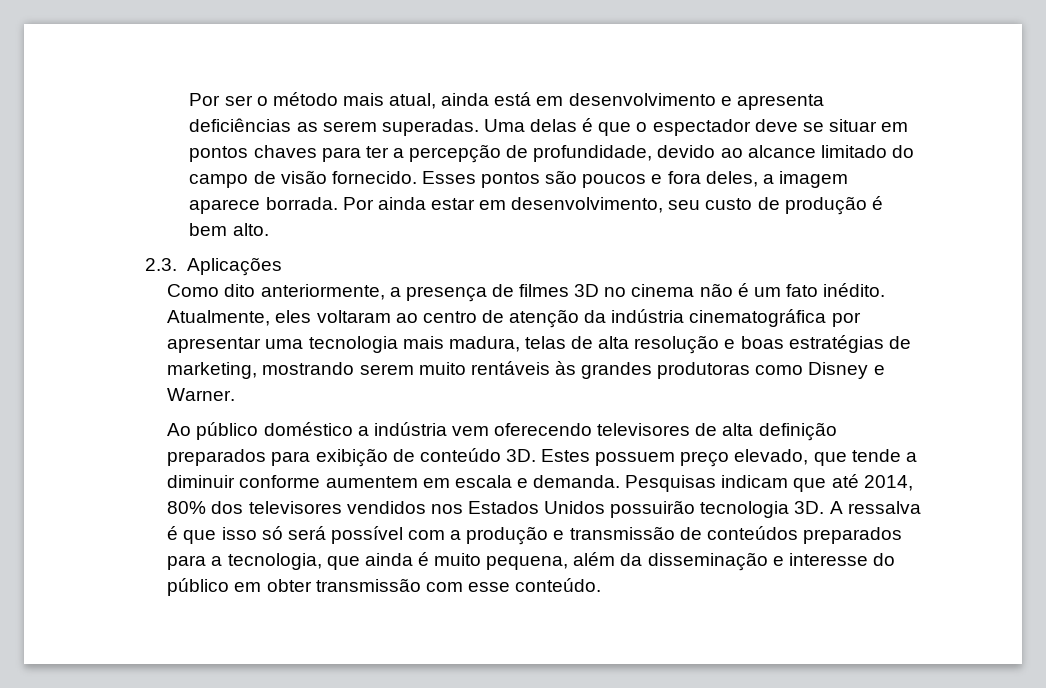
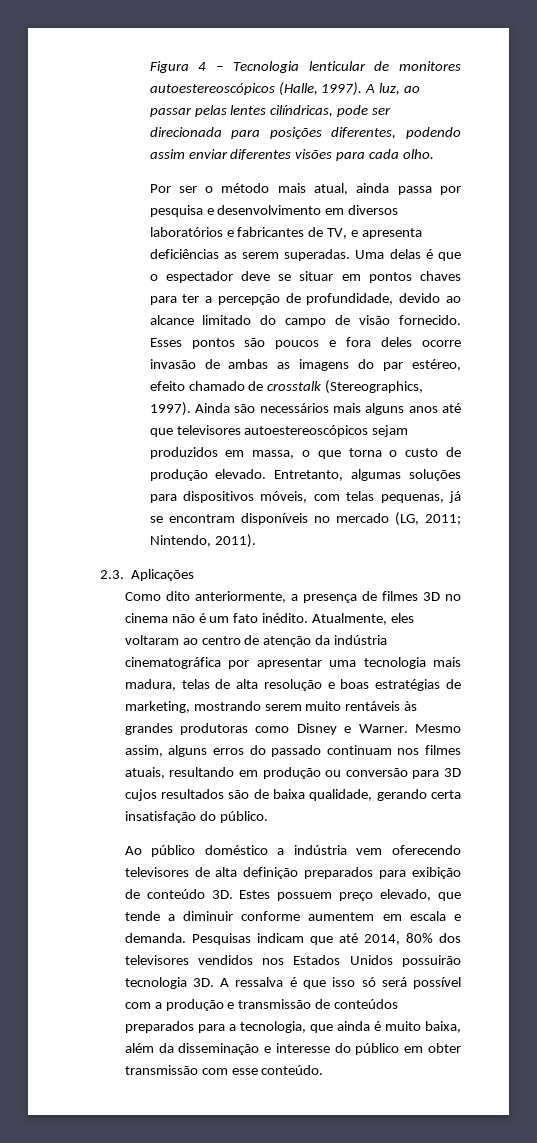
+ Figura 4 – Tecnologia lenticular de monitores autoestereoscópicos (Halle, 1997). A luz, ao passar pelas lentes cilíndricas, pode ser direcionada para posições diferentes, podendo assim enviar diferentes visões para cada olho.
- Por ser o método mais atual, ainda está em desenvolvimento e apresenta deficiências as serem superadas.
+ Por ser o método mais atual, ainda passa por pesquisa e desenvolvimento em diversos laboratórios e fabricantes de TV, e apresenta deficiências as serem superadas.
- Esses pontos são poucos e fora deles, a imagem aparece borrada. Por ainda estar em desenvolvimento, seu custo de produção é bem alto.
+ Esses pontos são poucos e fora deles ocorre invasão de ambas as imagens do par estéreo, efeito chamado de crosstalk (Stereographics, 1997). Ainda são necessários mais alguns anos até que televisores autoestereoscópicos sejam produzidos em massa, o que torna o custo de produção elevado. Entretanto, algumas soluções para dispositivos móveis, com telas pequenas, já se encontram disponíveis no mercado (LG, 2011; Nintendo, 2011).
+ Mesmo assim, alguns erros do passado continuam nos filmes atuais, resultando em produção ou conversão para 3D cujos resultados são de baixa qualidade, gerando certa insatisfação do público.
- A ressalva é que isso só será possível com a produção e transmissão de conteúdos preparados para a tecnologia, que ainda é muito pequena, além da disseminação e interesse do público em obter transmissão com esse conteúdo.
+ A ressalva é que isso só será possível com a produção e transmissão de conteúdos preparados para a tecnologia, que ainda é muito baixa, além da disseminação e interesse do público em obter transmissão com esse conteúdo.

